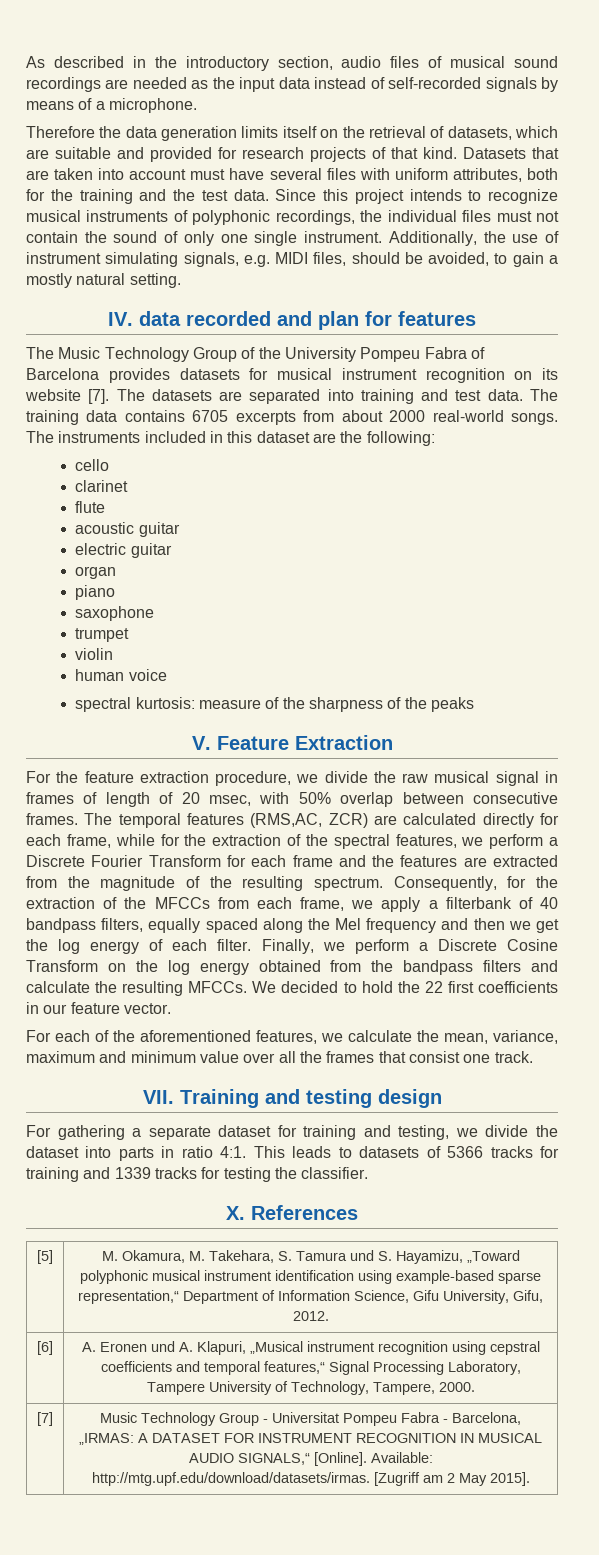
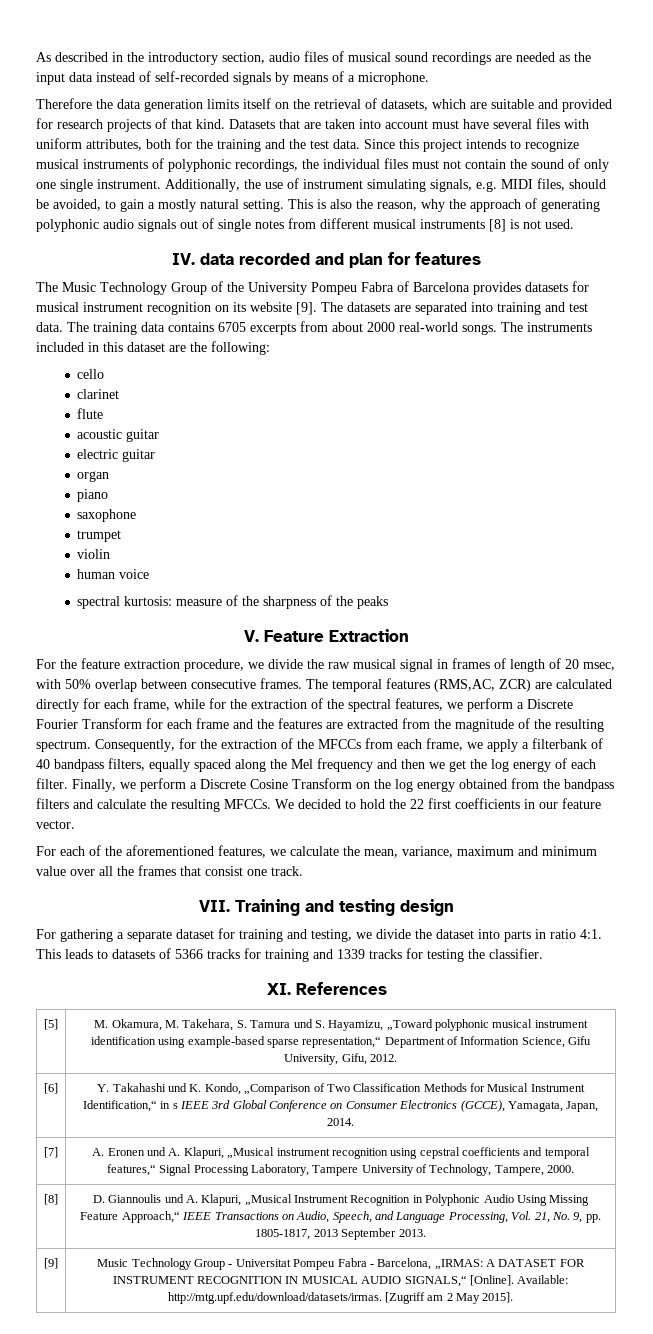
+ This is also the reason, why the approach of generating polyphonic audio signals out of single notes from different musical instruments [8] is not used.
- The Music Technology Group of the University Pompeu Fabra of Barcelona provides datasets for musical instrument recognition on its website [7].
+ The Music Technology Group of the University Pompeu Fabra of Barcelona provides datasets for musical instrument recognition on its website [9].
- X. References
+ XI. References
- [6] | A. Eronen und A. Klapuri, „Musical instrument recognition using cepstral coefficients and temporal features,“ Signal Processing Laboratory, Tampere University of Technology, Tampere, 2000.
+ [6] | Y. Takahashi und K. Kondo, „Comparison of Two Classification Methods for Musical Instrument Identification,“ in s IEEE 3rd Global Conference on Consumer Electronics (GCCE), Yamagata, Japan, 2014.
+ [7] | A. Eronen und A. Klapuri, „Musical instrument recognition using cepstral coefficients and temporal features,“ Signal Processing Laboratory, Tampere University of Technology, Tampere, 2000.
- [7] | Music Technology Group - Universitat Pompeu Fabra - Barcelona, „IRMAS: A DATASET FOR INSTRUMENT RECOGNITION IN MUSICAL AUDIO SIGNALS,“ [Online]. Available: http://mtg.upf.edu/download/datasets/irmas. [Zugriff am 2 May 2015].
+ [8] | D. Giannoulis und A. Klapuri, „Musical Instrument Recognition in Polyphonic Audio Using Missing Feature Approach,“ IEEE Transactions on Audio, Speech, and Language Processing, Vol. 21, No. 9, pp. 1805-1817, 2013 September 2013.
+ [9] | Music Technology Group - Universitat Pompeu Fabra - Barcelona, „IRMAS: A DATASET FOR INSTRUMENT RECOGNITION IN MUSICAL AUDIO SIGNALS,“ [Online]. Available: http://mtg.upf.edu/download/datasets/irmas. [Zugriff am 2 May 2015].

